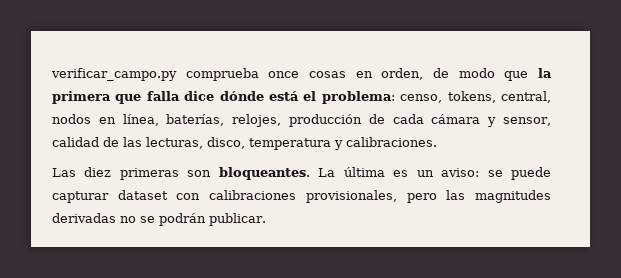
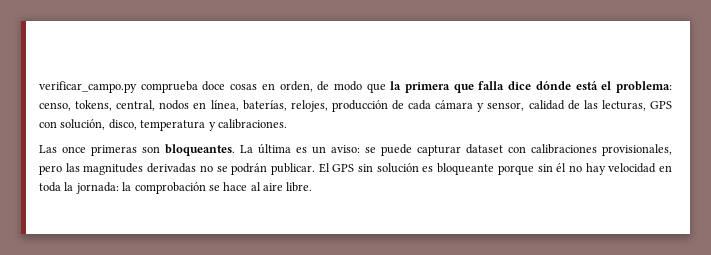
- verificar_campo.py comprueba once cosas en orden, de modo que la primera que falla dice dónde está el problema: censo, tokens, central, nodos en línea, baterías, relojes, producción de cada cámara y sensor, calidad de las lecturas, disco, temperatura y calibraciones.
+ verificar_campo.py comprueba doce cosas en orden, de modo que la primera que falla dice dónde está el problema: censo, tokens, central, nodos en línea, baterías, relojes, producción de cada cámara y sensor, calidad de las lecturas, GPS con solución, disco, temperatura y calibraciones.
- Las diez primeras son bloqueantes.
+ Las once primeras son bloqueantes.
+ El GPS sin solución es bloqueante porque sin él no hay velocidad en toda la jornada: la comprobación se hace al aire libre.

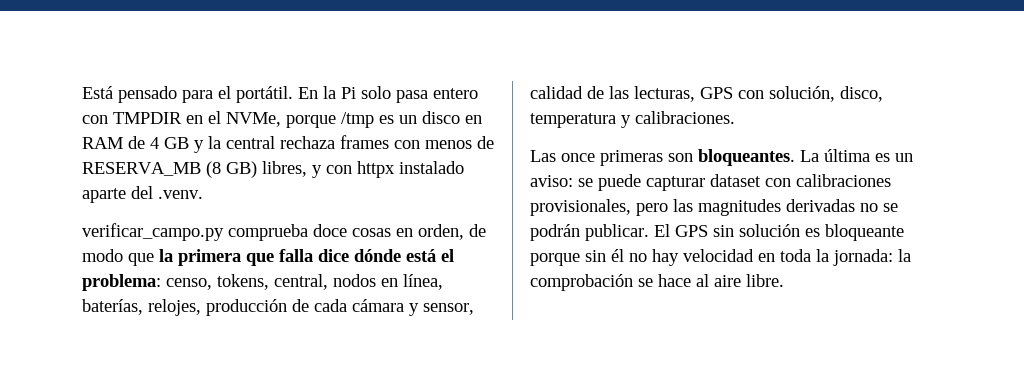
+ Está pensado para el portátil. En la Pi solo pasa entero con TMPDIR en el NVMe, porque /tmp es un disco en RAM de 4 GB y la central rechaza frames con menos de RESERVA_MB (8 GB) libres, y con httpx instalado aparte del .venv.

